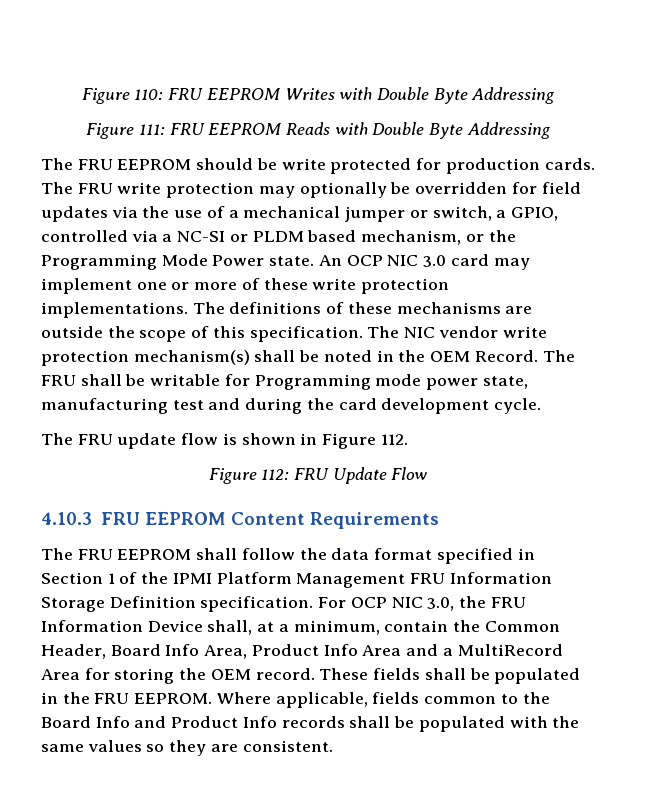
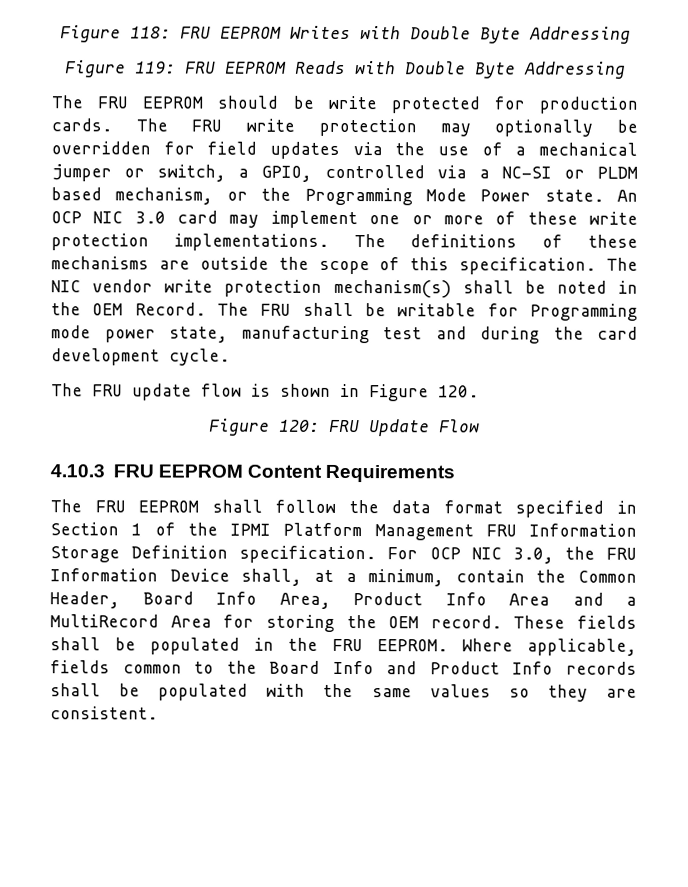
- Figure 110: FRU EEPROM Writes with Double Byte Addressing
+ Figure 118: FRU EEPROM Writes with Double Byte Addressing
- Figure 111: FRU EEPROM Reads with Double Byte Addressing
+ Figure 119: FRU EEPROM Reads with Double Byte Addressing
- The FRU update flow is shown in Figure 112.
- Figure 112: FRU Update Flow
+ The FRU update flow is shown in Figure 120.
+ Figure 120: FRU Update Flow

